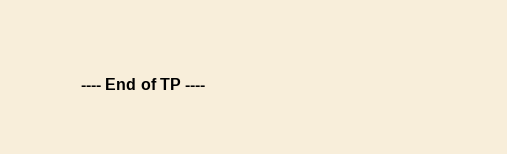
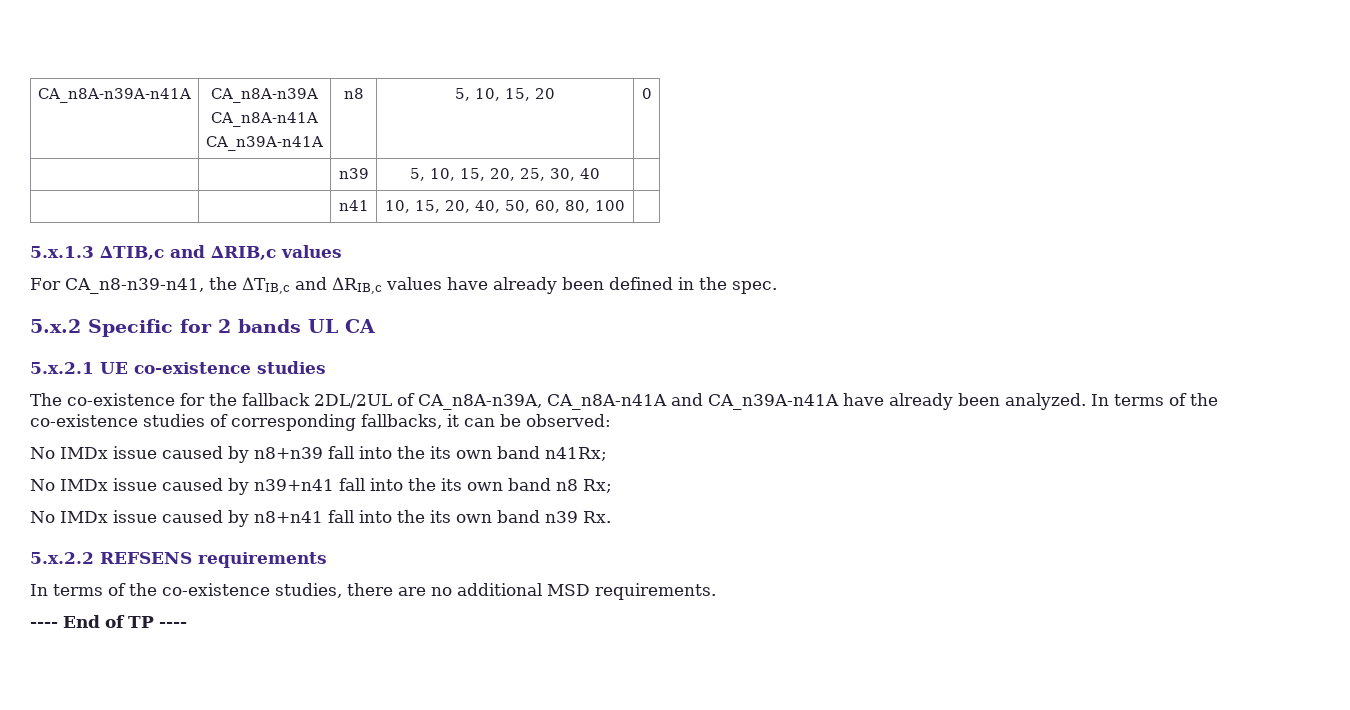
+ CA_n8A-n39A-n41A | CA_n8A-n39A
+ CA_n8A-n41A
+ CA_n39A-n41A | n8 | 5, 10, 15, 20 | 0
+ | | n39 | 5, 10, 15, 20, 25, 30, 40 |
+ | | n41 | 10, 15, 20, 40, 50, 60, 80, 100 |
+ 5.x.1.3 ∆TIB,c and ∆RIB,c values
+ For CA_n8-n39-n41, the ΔTIB,c and ΔRIB,c values have already been defined in the spec.
+ 5.x.2 Specific for 2 bands UL CA
+ 5.x.2.1 UE co-existence studies
+ The co-existence for the fallback 2DL/2UL of CA_n8A-n39A, CA_n8A-n41A and CA_n39A-n41A have already been analyzed. In terms of the co-existence studies of corresponding fallbacks, it can be observed:
+ No IMDx issue caused by n8+n39 fall into the its own band n41Rx;
+ No IMDx issue caused by n39+n41 fall into the its own band n8 Rx;
+ No IMDx issue caused by n8+n41 fall into the its own band n39 Rx.
+ 5.x.2.2 REFSENS requirements
+ In terms of the co-existence studies, there are no additional MSD requirements.

